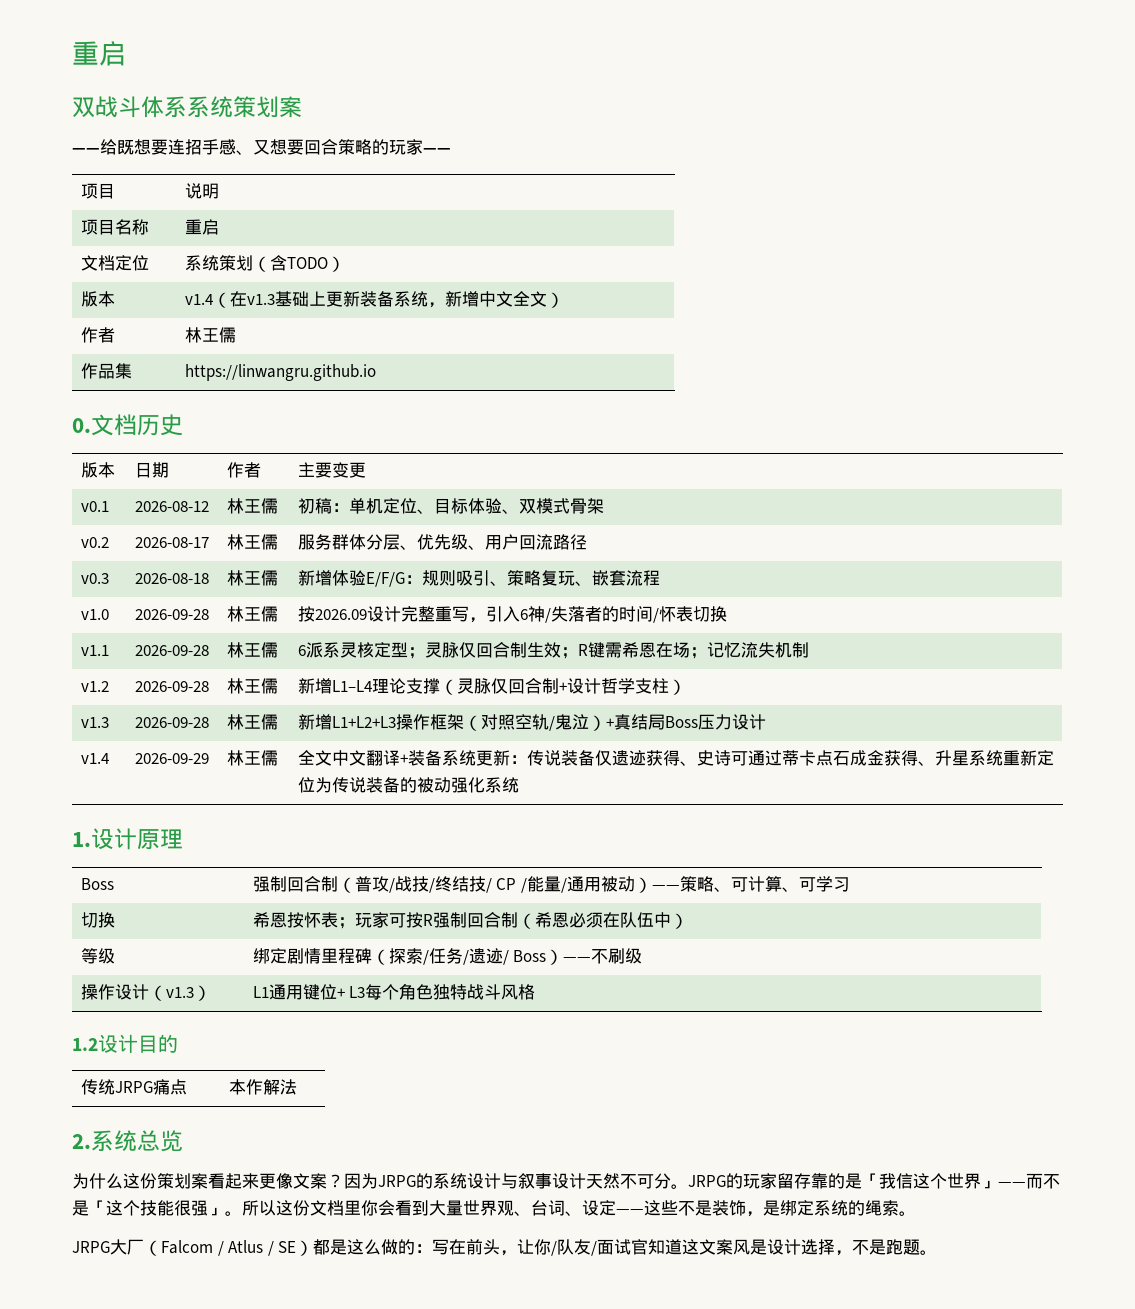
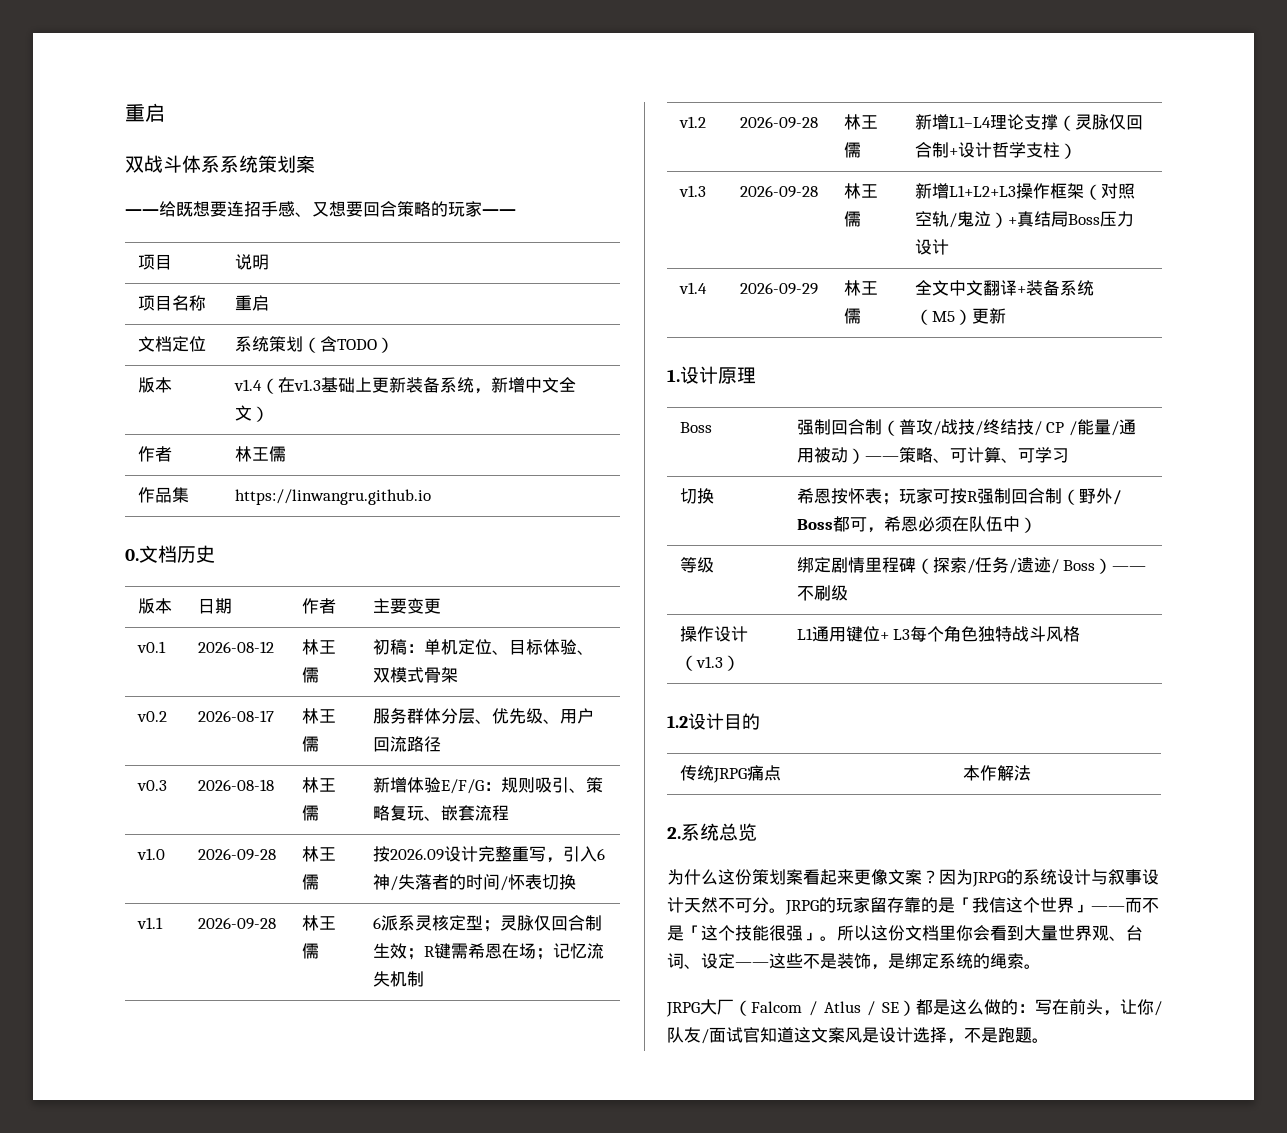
- v1.4 | 2026-09-29 | 林王儒 | 全文中文翻译+装备系统更新：传说装备仅遗迹获得、史诗可通过蒂卡点石成金获得、升星系统重新定位为传说装备的被动强化系统
+ v1.4 | 2026-09-29 | 林王儒 | 全文中文翻译+装备系统（M5）更新
- 切换 | 希恩按怀表；玩家可按R强制回合制（希恩必须在队伍中）
+ 切换 | 希恩按怀表；玩家可按R强制回合制（野外/ Boss都可，希恩必须在队伍中）

